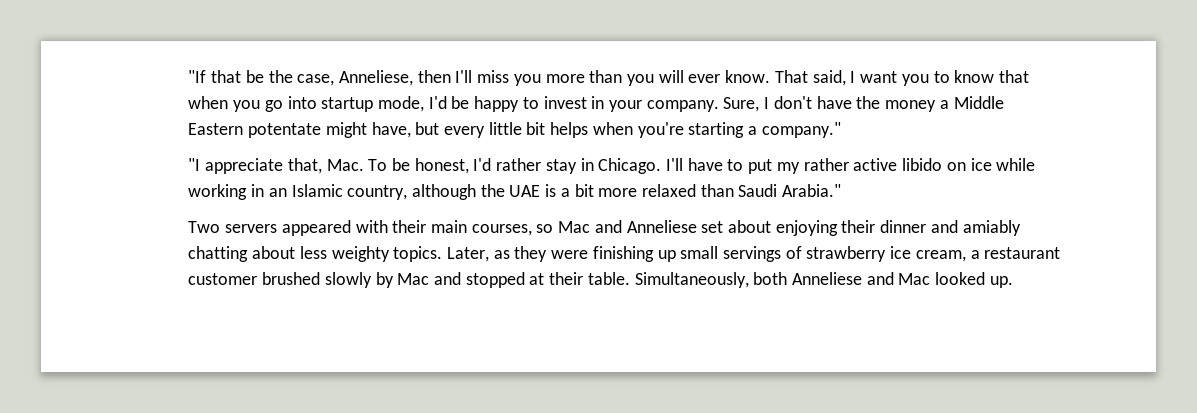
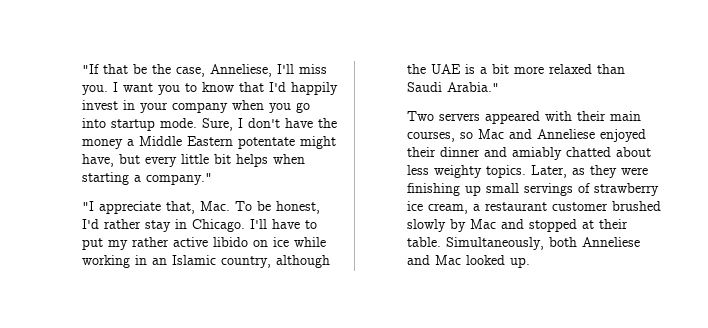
- "If that be the case, Anneliese, then I'll miss you more than you will ever know. That said, I want you to know that when you go into startup mode, I'd be happy to invest in your company.
+ "If that be the case, Anneliese, I'll miss you. I want you to know that I'd happily invest in your company when you go into startup mode.
- Sure, I don't have the money a Middle Eastern potentate might have, but every little bit helps when you're starting a company."
+ Sure, I don't have the money a Middle Eastern potentate might have, but every little bit helps when starting a company."
- Two servers appeared with their main courses, so Mac and Anneliese set about enjoying their dinner and amiably chatting about less weighty topics.
+ Two servers appeared with their main courses, so Mac and Anneliese enjoyed their dinner and amiably chatted about less weighty topics.

